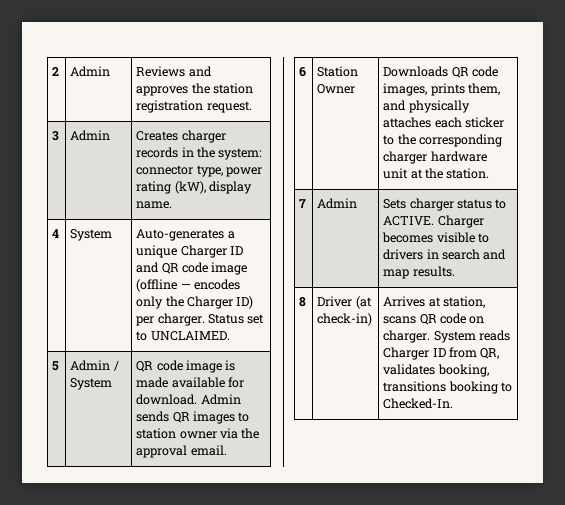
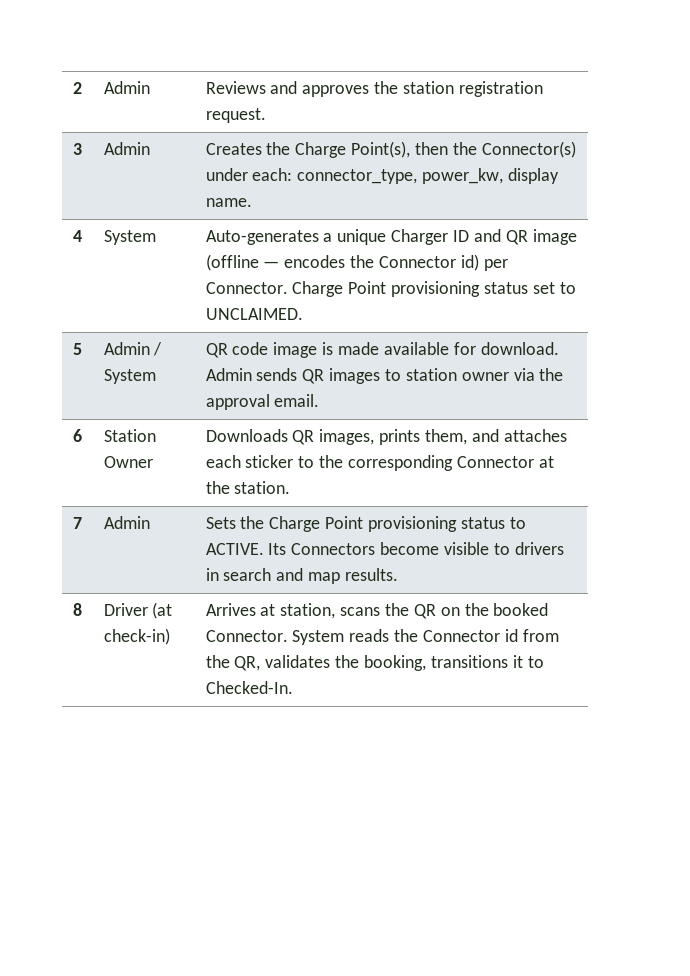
- 3 | Admin | Creates charger records in the system: connector type, power rating (kW), display name.
+ 3 | Admin | Creates the Charge Point(s), then the Connector(s) under each: connector_type, power_kw, display name.
- 4 | System | Auto-generates a unique Charger ID and QR code image (offline — encodes only the Charger ID) per charger. Status set to UNCLAIMED.
+ 4 | System | Auto-generates a unique Charger ID and QR image (offline — encodes the Connector id) per Connector. Charge Point provisioning status set to UNCLAIMED.
- 6 | Station Owner | Downloads QR code images, prints them, and physically attaches each sticker to the corresponding charger hardware unit at the station.
+ 6 | Station Owner | Downloads QR images, prints them, and attaches each sticker to the corresponding Connector at the station.
- 7 | Admin | Sets charger status to ACTIVE. Charger becomes visible to drivers in search and map results.
+ 7 | Admin | Sets the Charge Point provisioning status to ACTIVE. Its Connectors become visible to drivers in search and map results.
- 8 | Driver (at check-in) | Arrives at station, scans QR code on charger. System reads Charger ID from QR, validates booking, transitions booking to Checked-In.
+ 8 | Driver (at check-in) | Arrives at station, scans the QR on the booked Connector. System reads the Connector id from the QR, validates the booking, transitions it to Checked-In.

